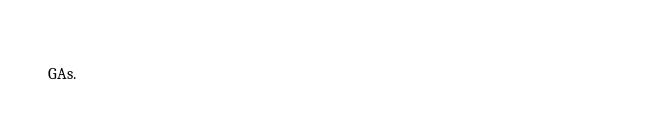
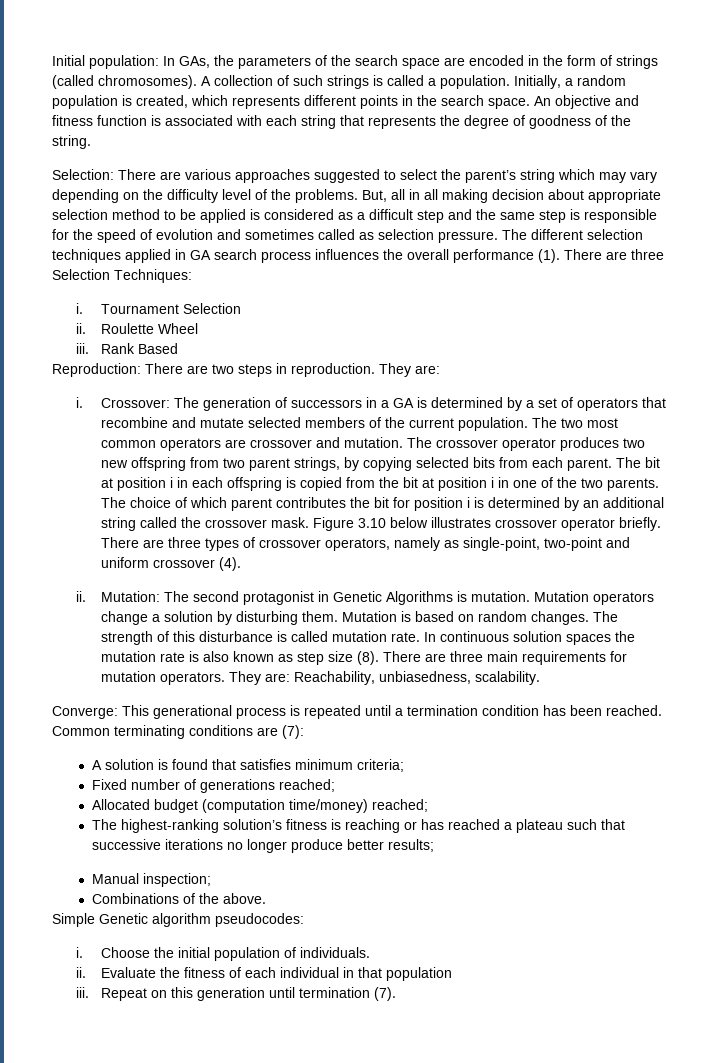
- GAs.
+ Initial population: In GAs, the parameters of the search space are encoded in the form of strings (called chromosomes). A collection of such strings is called a population. Initially, a random population is created, which represents different points in the search space. An objective and fitness function is associated with each string that represents the degree of goodness of the string.
+ Selection: There are various approaches suggested to select the parent’s string which may vary depending on the difficulty level of the problems. But, all in all making decision about appropriate selection method to be applied is considered as a difficult step and the same step is responsible for the speed of evolution and sometimes called as selection pressure. The different selection techniques applied in GA search process influences the overall performance (1). There are three Selection Techniques:
+ i. Tournament Selection
+ ii. Roulette Wheel
+ iii. Rank Based
+ Reproduction: There are two steps in reproduction. They are:
+ i. Crossover: The generation of successors in a GA is determined by a set of operators that recombine and mutate selected members of the current population. The two most common operators are crossover and mutation. The crossover operator produces two new offspring from two parent strings, by copying selected bits from each parent. The bit at position i in each offspring is copied from the bit at position i in one of the two parents. The choice of which parent contributes the bit for position i is determined by an additional string called the crossover mask. Figure 3.10 below illustrates crossover operator briefly. There are three types of crossover operators, namely as single-point, two-point and uniform crossover (4).
+ ii. Mutation: The second protagonist in Genetic Algorithms is mutation. Mutation operators change a solution by disturbing them. Mutation is based on random changes. The strength of this disturbance is called mutation rate. In continuous solution spaces the mutation rate is also known as step size (8). There are three main requirements for mutation operators. They are: Reachability, unbiasedness, scalability.
+ Converge: This generational process is repeated until a termination condition has been reached. Common terminating conditions are (7):
+ A solution is found that satisfies minimum criteria;
+ Fixed number of generations reached;
+ Allocated budget (computation time/money) reached;
+ The highest-ranking solution’s fitness is reaching or has reached a plateau such that successive iterations no longer produce better results;
+ Manual inspection;
+ Combinations of the above.
+ Simple Genetic algorithm pseudocodes:
+ i. Choose the initial population of individuals.
+ ii. Evaluate the fitness of each individual in that population
+ iii. Repeat on this generation until termination (7).

